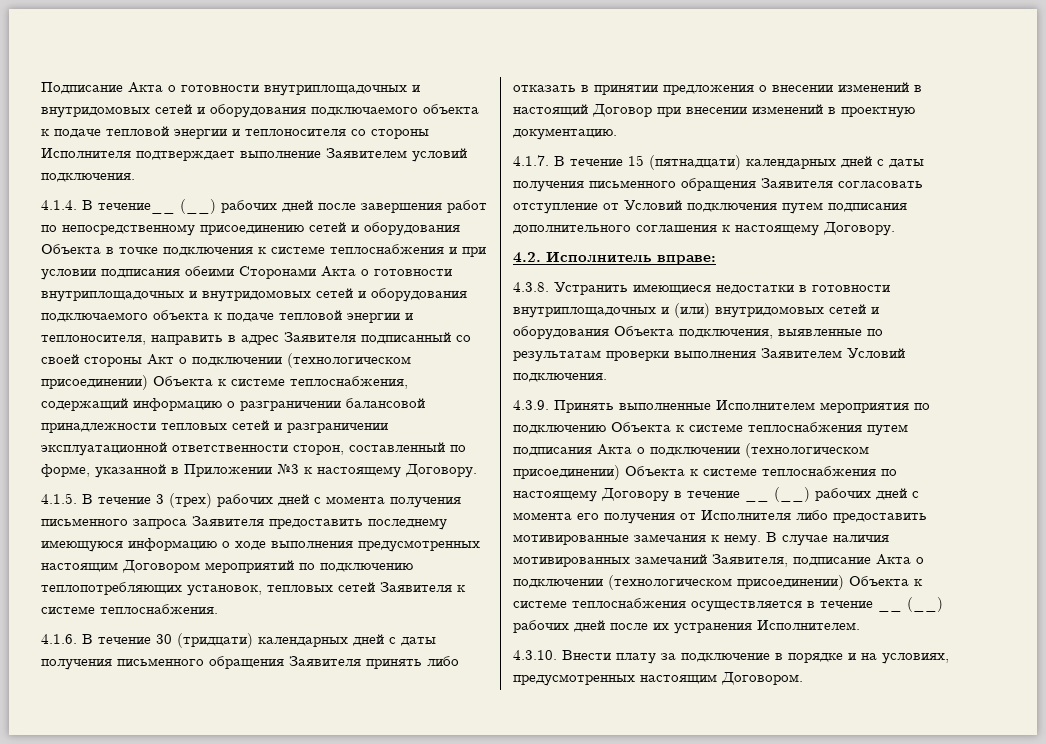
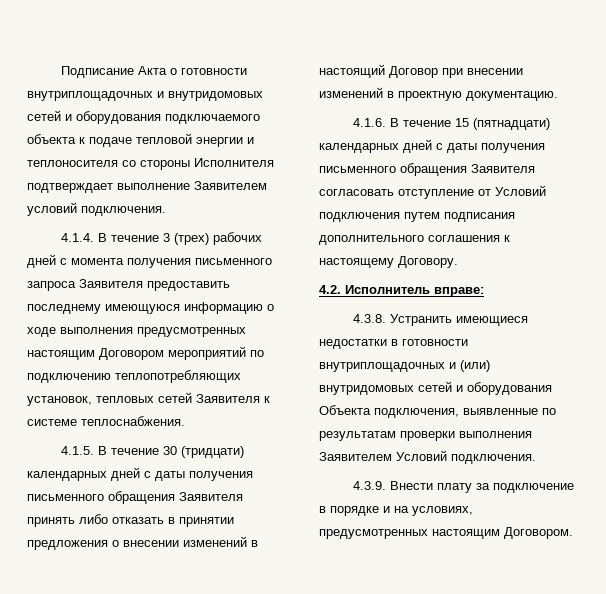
- 4.1.4. В течение__ (__) рабочих дней после завершения работ по непосредственному присоединению сетей и оборудования Объекта в точке подключения к системе теплоснабжения и при условии подписания обеими Сторонами Акта о готовности внутриплощадочных и внутридомовых сетей и оборудования подключаемого объекта к подаче тепловой энергии и теплоносителя, направить в адрес Заявителя подписанный со своей стороны Акт о подключении (технологическом присоединении) Объекта к системе теплоснабжения, содержащий информацию о разграничении балансовой принадлежности тепловых сетей и разграничении эксплуатационной ответственности сторон, составленный по форме, указанной в Приложении №3 к настоящему Договору.
- 4.1.5. В течение 3 (трех) рабочих дней с момента получения письменного запроса Заявителя предоставить последнему имеющуюся информацию о ходе выполнения предусмотренных настоящим Договором мероприятий по подключению теплопотребляющих установок, тепловых сетей Заявителя к системе теплоснабжения.
+ 4.1.4. В течение 3 (трех) рабочих дней с момента получения письменного запроса Заявителя предоставить последнему имеющуюся информацию о ходе выполнения предусмотренных настоящим Договором мероприятий по подключению теплопотребляющих установок, тепловых сетей Заявителя к системе теплоснабжения.
- 4.1.6. В течение 30 (тридцати) календарных дней с даты получения письменного обращения Заявителя принять либо отказать в принятии предложения о внесении изменений в настоящий Договор при внесении изменений в проектную документацию.
+ 4.1.5. В течение 30 (тридцати) календарных дней с даты получения письменного обращения Заявителя принять либо отказать в принятии предложения о внесении изменений в настоящий Договор при внесении изменений в проектную документацию.
- 4.1.7. В течение 15 (пятнадцати) календарных дней с даты получения письменного обращения Заявителя согласовать отступление от Условий подключения путем подписания дополнительного соглашения к настоящему Договору.
+ 4.1.6. В течение 15 (пятнадцати) календарных дней с даты получения письменного обращения Заявителя согласовать отступление от Условий подключения путем подписания дополнительного соглашения к настоящему Договору.
- 4.3.9. Принять выполненные Исполнителем мероприятия по подключению Объекта к системе теплоснабжения путем подписания Акта о подключении (технологическом присоединении) Объекта к системе теплоснабжения по настоящему Договору в течение __ (__) рабочих дней с момента его получения от Исполнителя либо предоставить мотивированные замечания к нему. В случае наличия мотивированных замечаний Заявителя, подписание Акта о подключении (технологическом присоединении) Объекта к системе теплоснабжения осуществляется в течение __ (__) рабочих дней после их устранения Исполнителем.
- 4.3.10. Внести плату за подключение в порядке и на условиях, предусмотренных настоящим Договором.
+ 4.3.9. Внести плату за подключение в порядке и на условиях, предусмотренных настоящим Договором.

